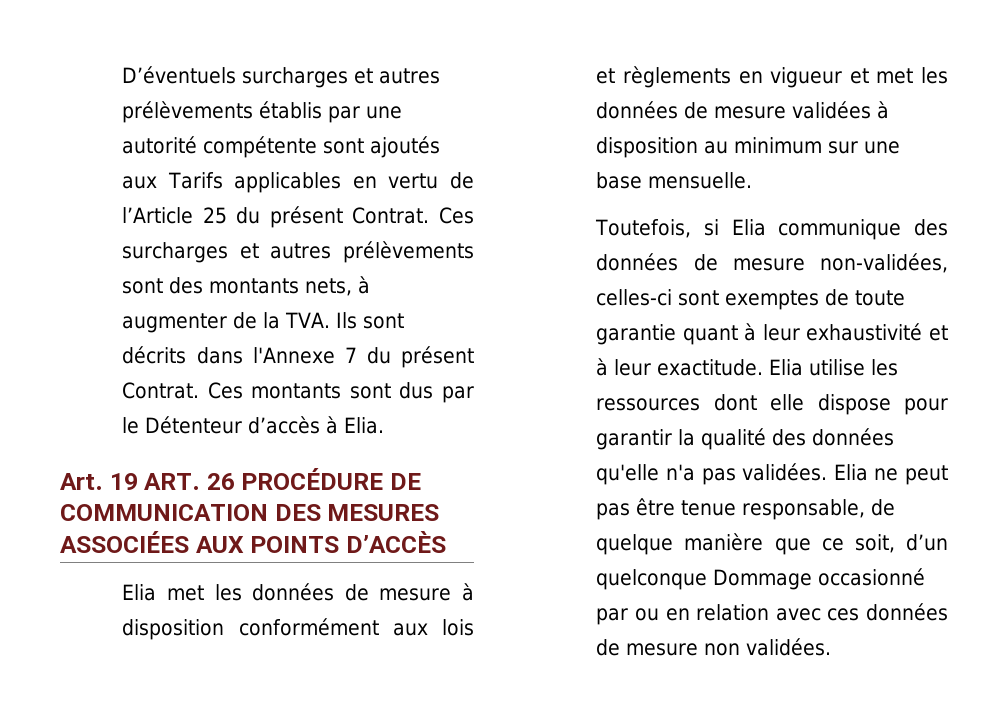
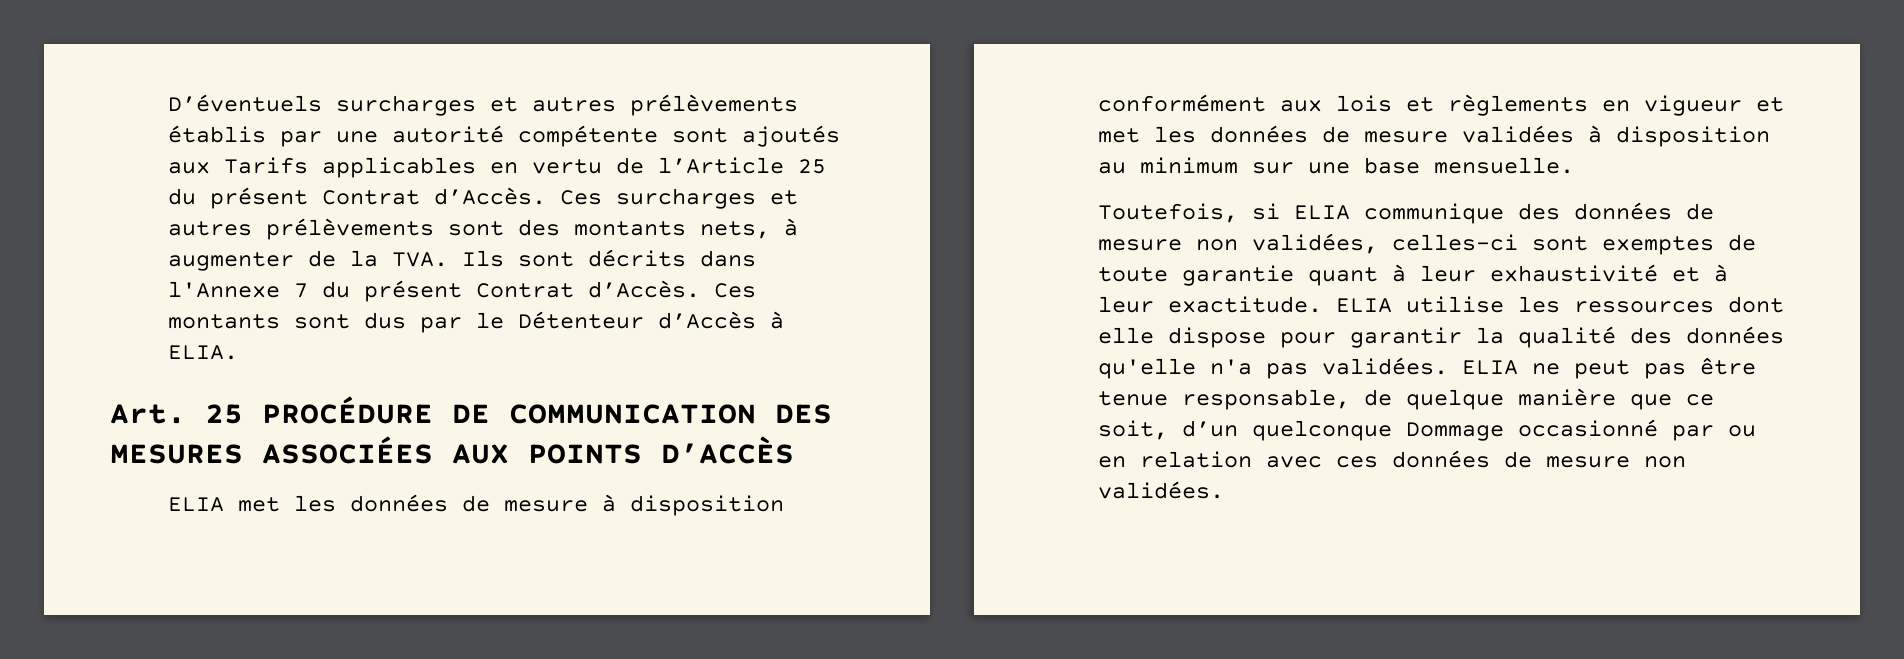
- D’éventuels surcharges et autres prélèvements établis par une autorité compétente sont ajoutés aux Tarifs applicables en vertu de l’Article 25 du présent Contrat.
+ D’éventuels surcharges et autres prélèvements établis par une autorité compétente sont ajoutés aux Tarifs applicables en vertu de l’Article 25 du présent Contrat d’Accès.
- Ces surcharges et autres prélèvements sont des montants nets, à augmenter de la TVA. Ils sont décrits dans l'Annexe 7 du présent Contrat.
+ Ces surcharges et autres prélèvements sont des montants nets, à augmenter de la TVA. Ils sont décrits dans l'Annexe 7 du présent Contrat d’Accès.
- Ces montants sont dus par le Détenteur d’accès à Elia.
- Art. 19 ART. 26 PROCÉDURE DE COMMUNICATION DES MESURES ASSOCIÉES AUX POINTS D’ACCÈS
+ Ces montants sont dus par le Détenteur d’Accès à ELIA.
+ Art. 25 PROCÉDURE DE COMMUNICATION DES MESURES ASSOCIÉES AUX POINTS D’ACCÈS
- Elia met les données de mesure à disposition conformément aux lois et règlements en vigueur et met les données de mesure validées à disposition au minimum sur une base mensuelle.
+ ELIA met les données de mesure à disposition conformément aux lois et règlements en vigueur et met les données de mesure validées à disposition au minimum sur une base mensuelle.
- Toutefois, si Elia communique des données de mesure non-validées, celles-ci sont exemptes de toute garantie quant à leur exhaustivité et à leur exactitude.
+ Toutefois, si ELIA communique des données de mesure non validées, celles-ci sont exemptes de toute garantie quant à leur exhaustivité et à leur exactitude.
- Elia utilise les ressources dont elle dispose pour garantir la qualité des données qu'elle n'a pas validées.
+ ELIA utilise les ressources dont elle dispose pour garantir la qualité des données qu'elle n'a pas validées.
- Elia ne peut pas être tenue responsable, de quelque manière que ce soit, d’un quelconque Dommage occasionné par ou en relation avec ces données de mesure non validées.
+ ELIA ne peut pas être tenue responsable, de quelque manière que ce soit, d’un quelconque Dommage occasionné par ou en relation avec ces données de mesure non validées.

